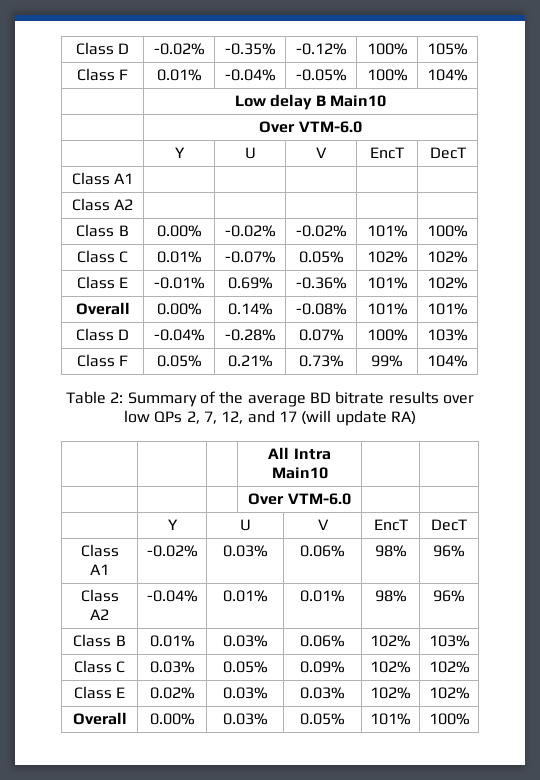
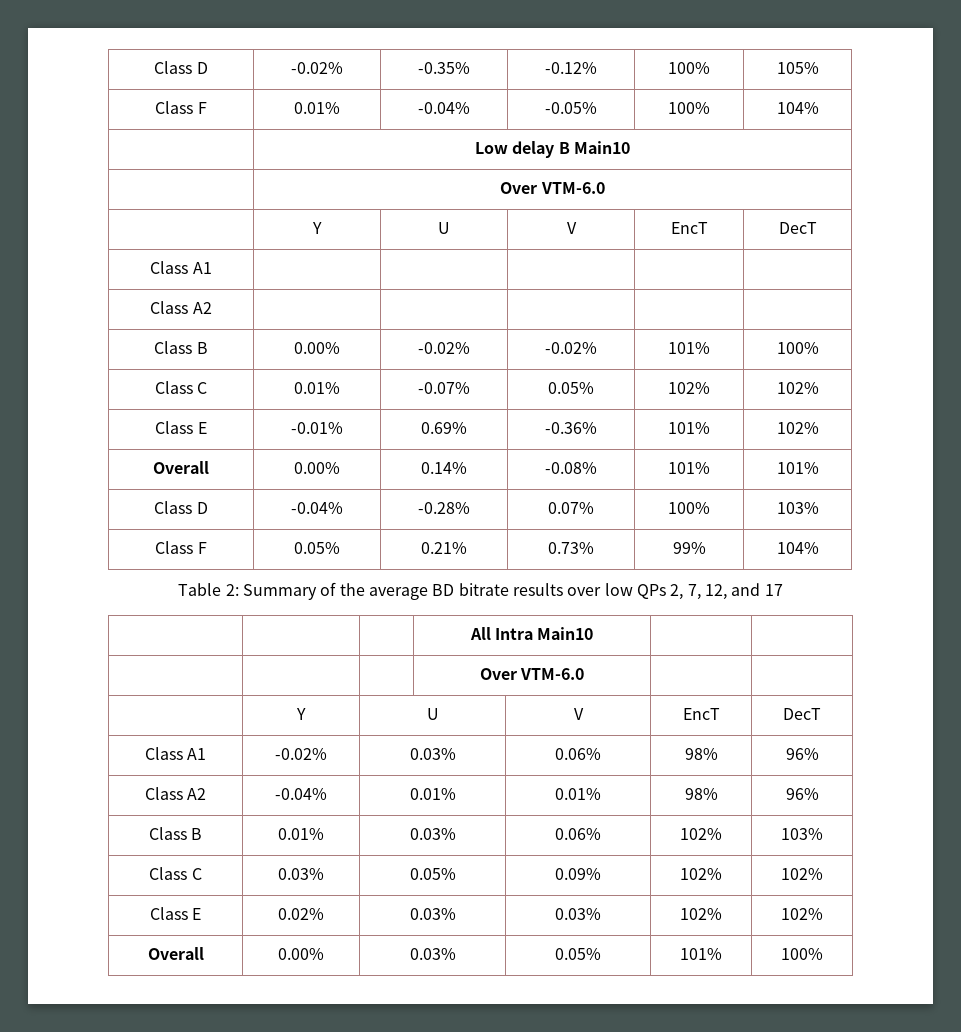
- Table 2: Summary of the average BD bitrate results over low QPs 2, 7, 12, and 17 (will update RA)
+ Table 2: Summary of the average BD bitrate results over low QPs 2, 7, 12, and 17

